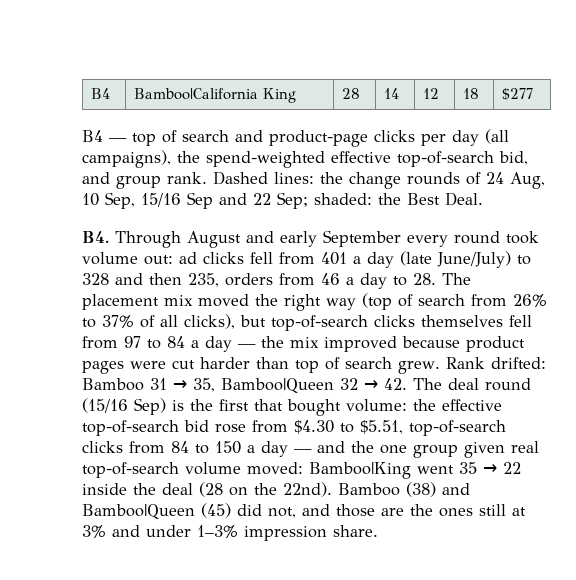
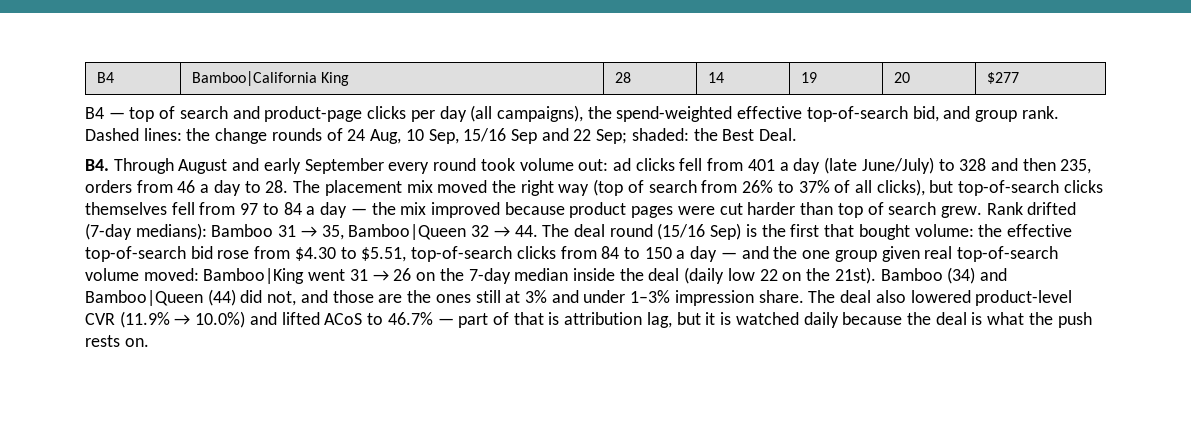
- B4 | Bamboo|California King | 28 | 14 | 12 | 18 | $277
+ B4 | Bamboo|California King | 28 | 14 | 19 | 20 | $277
- Rank drifted:
+ Rank drifted (7-day medians):
- Bamboo 31 → 35, Bamboo|Queen 32 → 42. The deal round (15/16 Sep) is the first that bought volume:
+ Bamboo 31 → 35, Bamboo|Queen 32 → 44. The deal round (15/16 Sep) is the first that bought volume:
- Bamboo|King went 35 → 22 inside the deal (28 on the 22nd). Bamboo (38) and Bamboo|Queen (45) did not, and those are the ones still at 3% and under 1–3% impression share.
+ Bamboo|King went 31 → 26 on the 7-day median inside the deal (daily low 22 on the 21st). Bamboo (34) and Bamboo|Queen (44) did not, and those are the ones still at 3% and under 1–3% impression share.
+ The deal also lowered product-level CVR (11.9% → 10.0%) and lifted ACoS to 46.7% — part of that is attribution lag, but it is watched daily because the deal is what the push rests on.

